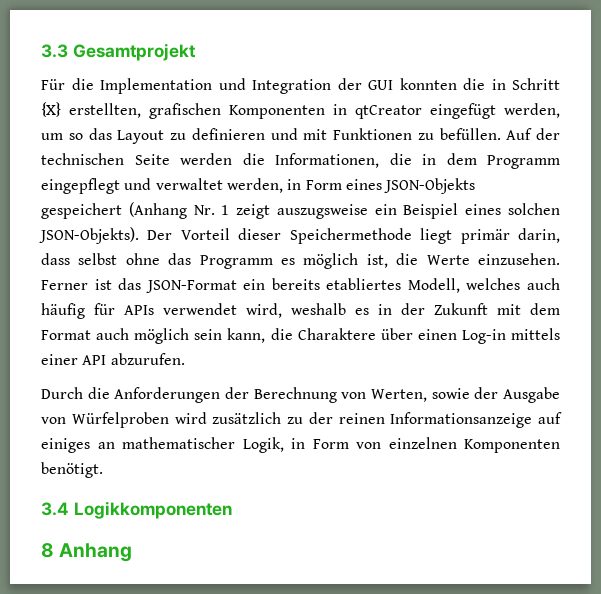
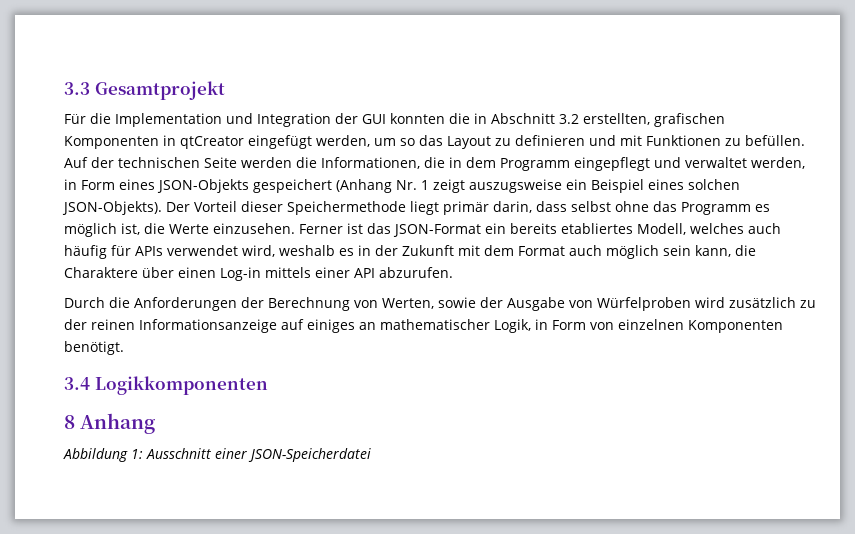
- Für die Implementation und Integration der GUI konnten die in Schritt {X} erstellten, grafischen Komponenten in qtCreator eingefügt werden, um so das Layout zu definieren und mit Funktionen zu befüllen.
+ Für die Implementation und Integration der GUI konnten die in Abschnitt 3.2 erstellten, grafischen Komponenten in qtCreator eingefügt werden, um so das Layout zu definieren und mit Funktionen zu befüllen.
+ Abbildung 1: Ausschnitt einer JSON-Speicherdatei

